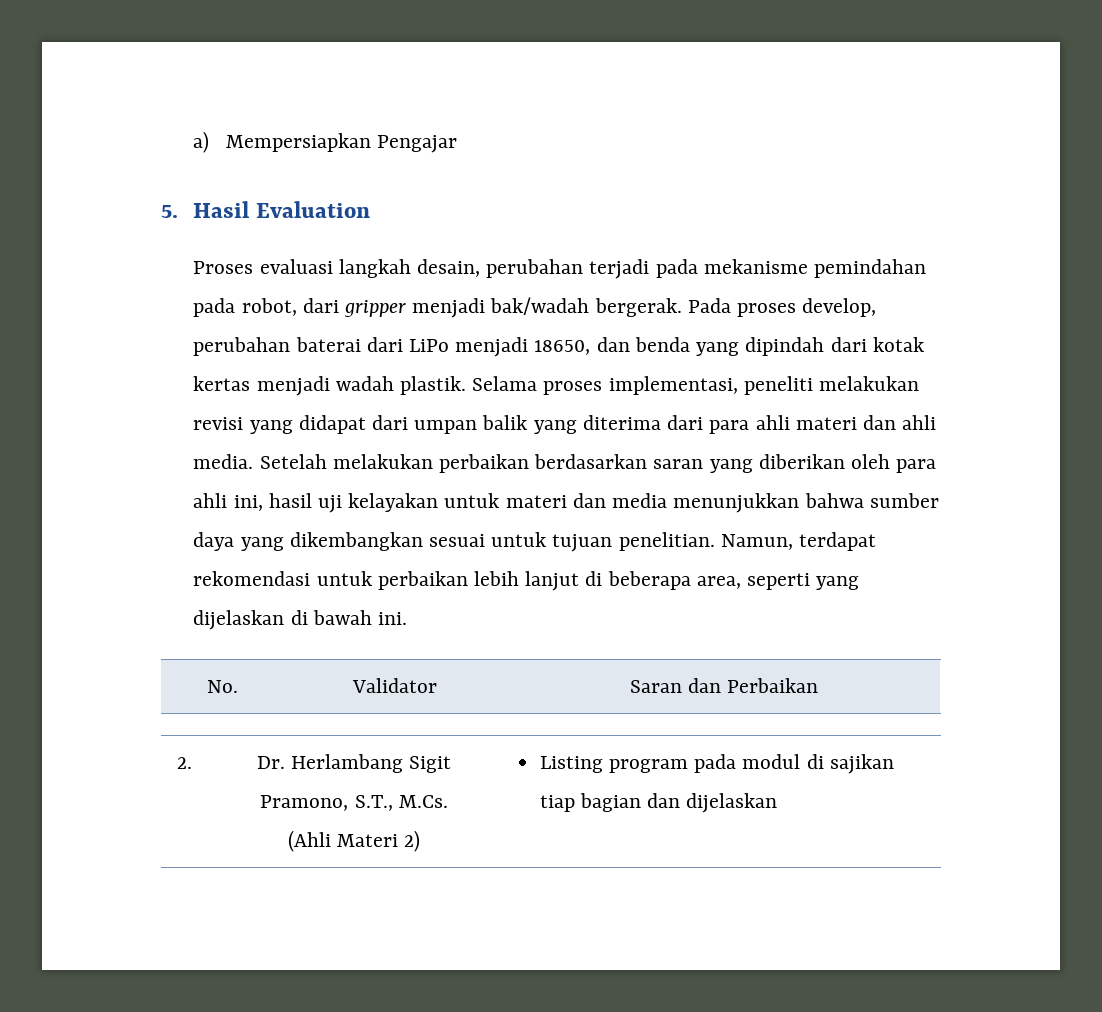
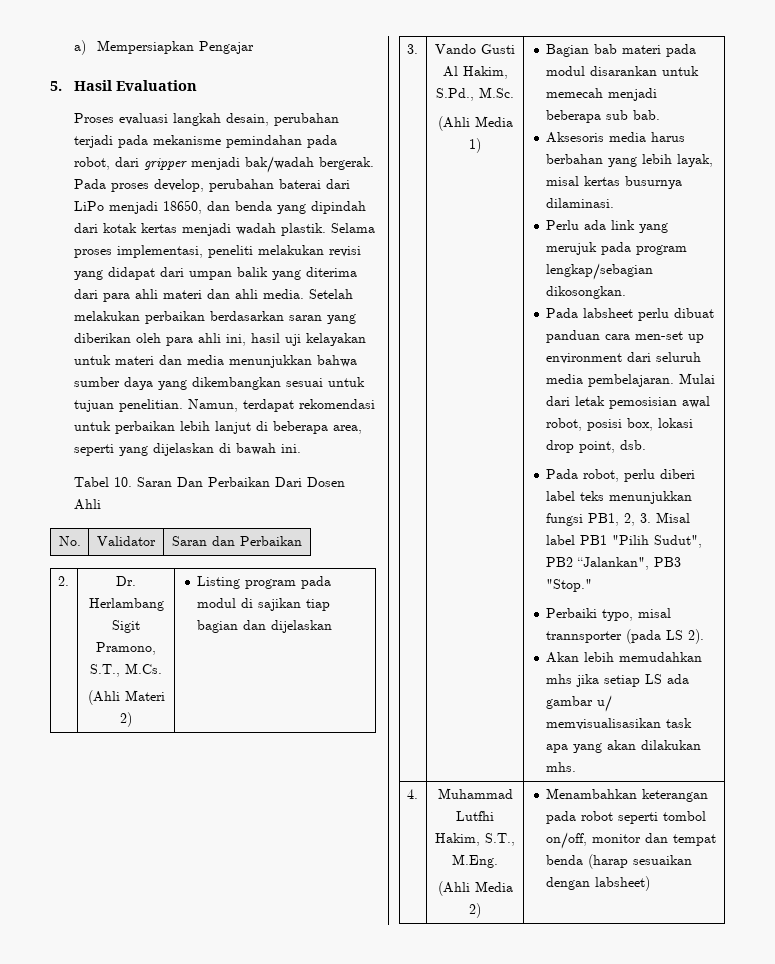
+ Tabel 10. Saran Dan Perbaikan Dari Dosen Ahli
+ 3. | Vando Gusti Al Hakim, S.Pd., M.Sc.
+ (Ahli Media 1) | Bagian bab materi pada modul disarankan untuk memecah menjadi beberapa sub bab.
+ Aksesoris media harus berbahan yang lebih layak, misal kertas busurnya dilaminasi.
+ Perlu ada link yang merujuk pada program lengkap/sebagian dikosongkan.
+ Pada labsheet perlu dibuat panduan cara men-set up environment dari seluruh media pembelajaran. Mulai dari letak pemosisian awal robot, posisi box, lokasi drop point, dsb.
+ Pada robot, perlu diberi label teks menunjukkan fungsi PB1, 2, 3. Misal label PB1 "Pilih Sudut", PB2 “Jalankan", PB3 "Stop."
+ Perbaiki typo, misal trannsporter (pada LS 2).
+ Akan lebih memudahkan mhs jika setiap LS ada gambar u/ memvisualisasikan task apa yang akan dilakukan mhs.
+ 4. | Muhammad Lutfhi Hakim, S.T., M.Eng.
+ (Ahli Media 2) | Menambahkan keterangan pada robot seperti tombol on/off, monitor dan tempat benda (harap sesuaikan dengan labsheet)

